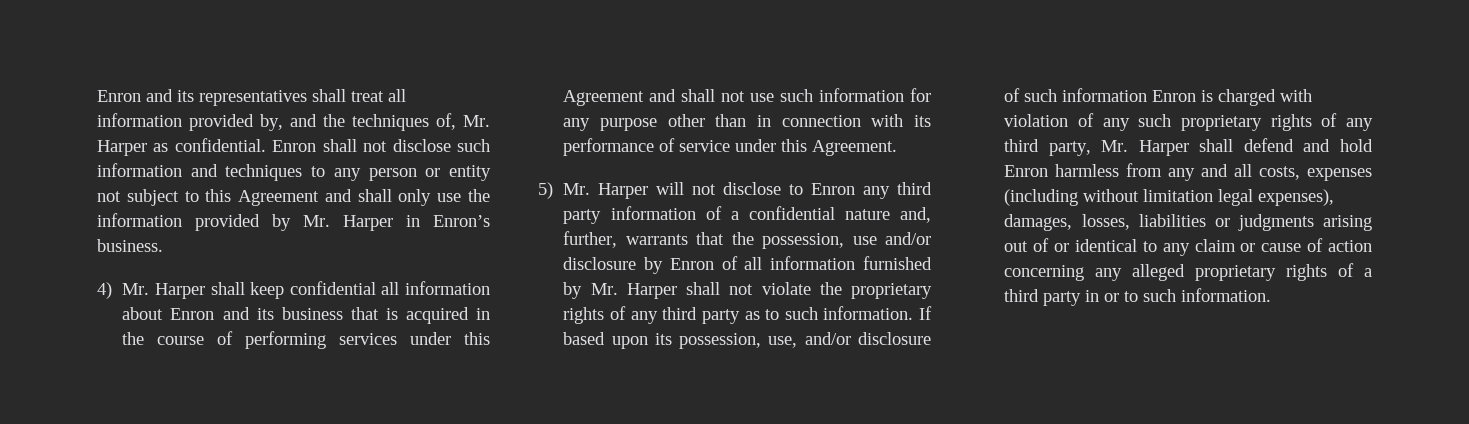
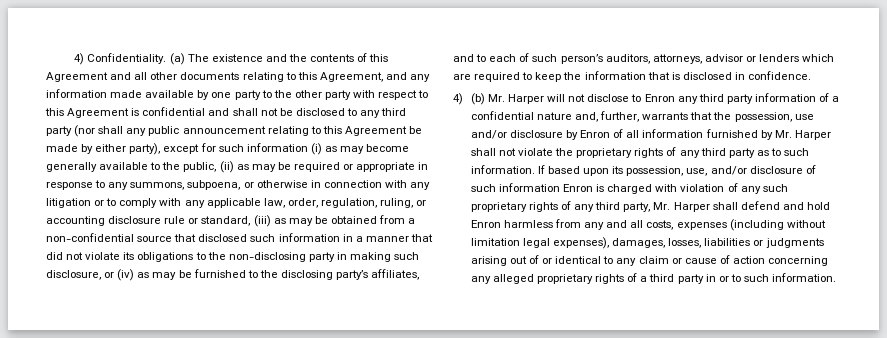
- Enron and its representatives shall treat all information provided by, and the techniques of, Mr. Harper as confidential. Enron shall not disclose such information and techniques to any person or entity not subject to this Agreement and shall only use the information provided by Mr. Harper in Enron’s business.
- 4) Mr. Harper shall keep confidential all information about Enron and its business that is acquired in the course of performing services under this Agreement and shall not use such information for any purpose other than in connection with its performance of service under this Agreement.
- 5) Mr. Harper will not disclose to Enron any third party information of a confidential nature and, further, warrants that the possession, use and/or disclosure by Enron of all information furnished by Mr. Harper shall not violate the proprietary rights of any third party as to such information.
+ 4) Confidentiality. (a) The existence and the contents of this Agreement and all other documents relating to this Agreement, and any information made available by one party to the other party with respect to this Agreement is confidential and shall not be disclosed to any third party (nor shall any public announcement relating to this Agreement be made by either party), except for such information (i) as may become generally available to the public, (ii) as may be required or appropriate in response to any summons, subpoena, or otherwise in connection with any litigation or to comply with any applicable law, order, regulation, ruling, or accounting disclosure rule or standard, (iii) as may be obtained from a non-confidential source that disclosed such information in a manner that did not violate its obligations to the non-disclosing party in making such disclosure, or (iv) as may be furnished to the disclosing party’s affiliates, and to each of such person’s auditors, attorneys, advisor or lenders which are required to keep the information that is disclosed in confidence.
+ 4) (b) Mr. Harper will not disclose to Enron any third party information of a confidential nature and, further, warrants that the possession, use and/or disclosure by Enron of all information furnished by Mr. Harper shall not violate the proprietary rights of any third party as to such information.

